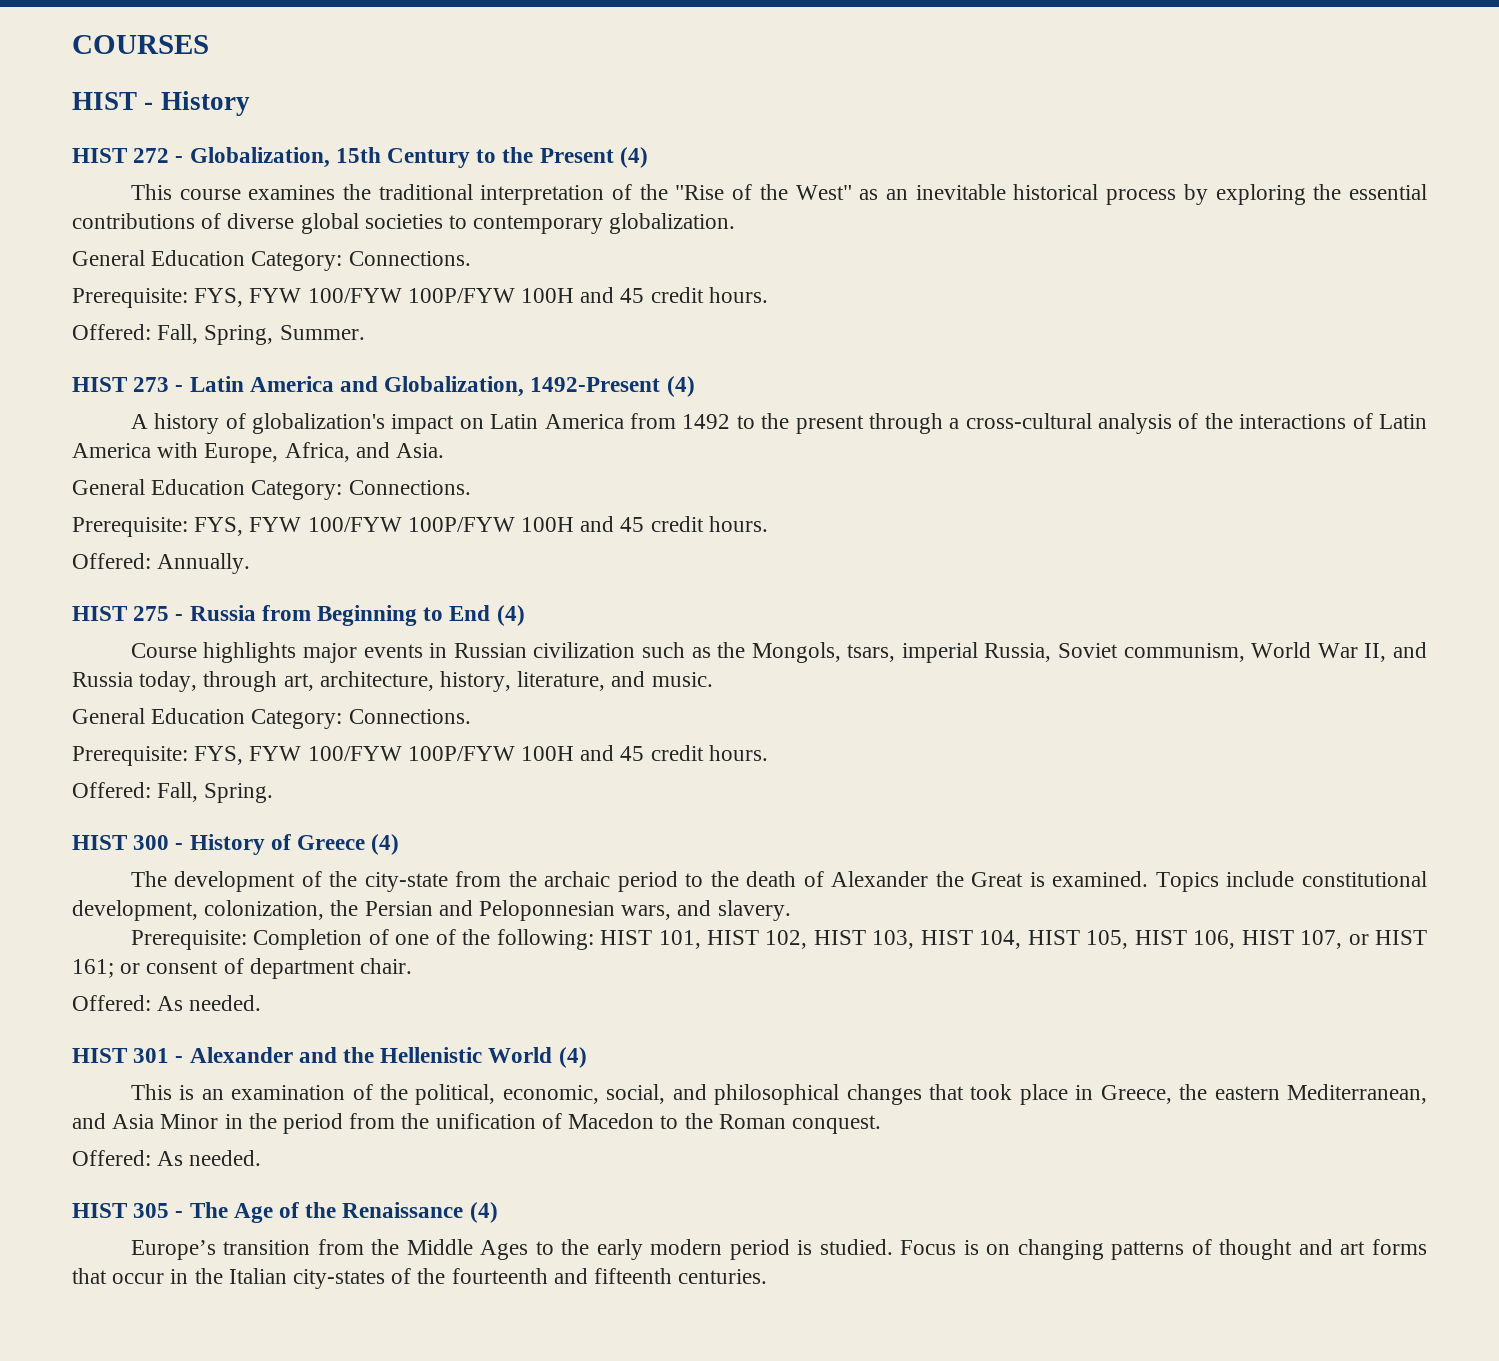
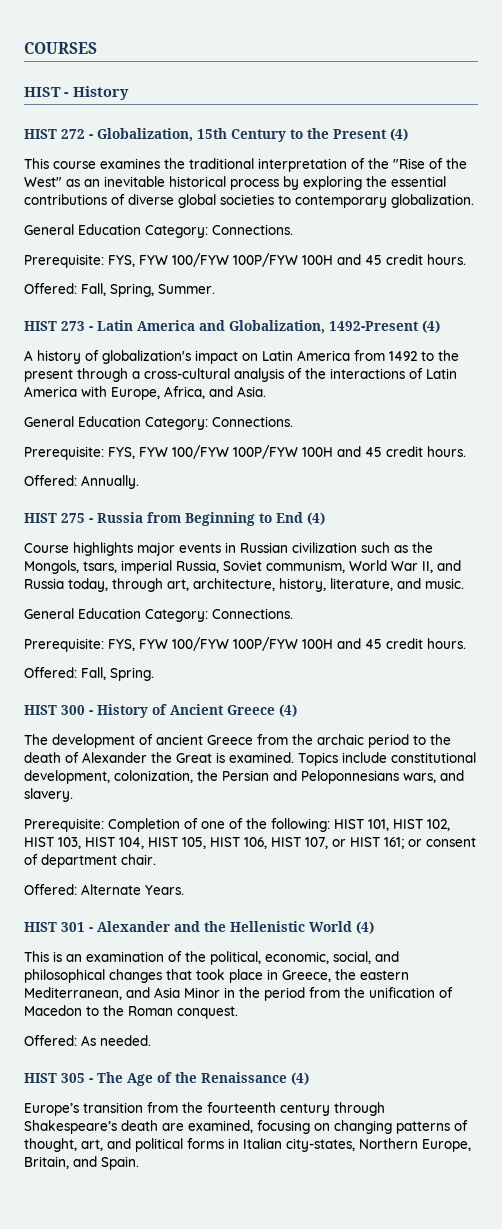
- HIST 300 - History of Greece (4)
+ HIST 300 - History of Ancient Greece (4)
- The development of the city-state from the archaic period to the death of Alexander the Great is examined.
+ The development of ancient Greece from the archaic period to the death of Alexander the Great is examined.
- Topics include constitutional development, colonization, the Persian and Peloponnesian wars, and slavery.
+ Topics include constitutional development, colonization, the Persian and Peloponnesians wars, and slavery.
  Prerequisite: Completion of one of the following: HIST 101, HIST 102, HIST 103, HIST 104, HIST 105, HIST 106, HIST 107, or HIST 161; or consent of department chair.
- Offered: As needed.
+ Offered: Alternate Years.
- Europe’s transition from the Middle Ages to the early modern period is studied. Focus is on changing patterns of thought and art forms that occur in the Italian city-states of the fourteenth and fifteenth centuries.
+ Europe’s transition from the fourteenth century through Shakespeare’s death are examined, focusing on changing patterns of thought, art, and political forms in Italian city-states, Northern Europe, Britain, and Spain.

